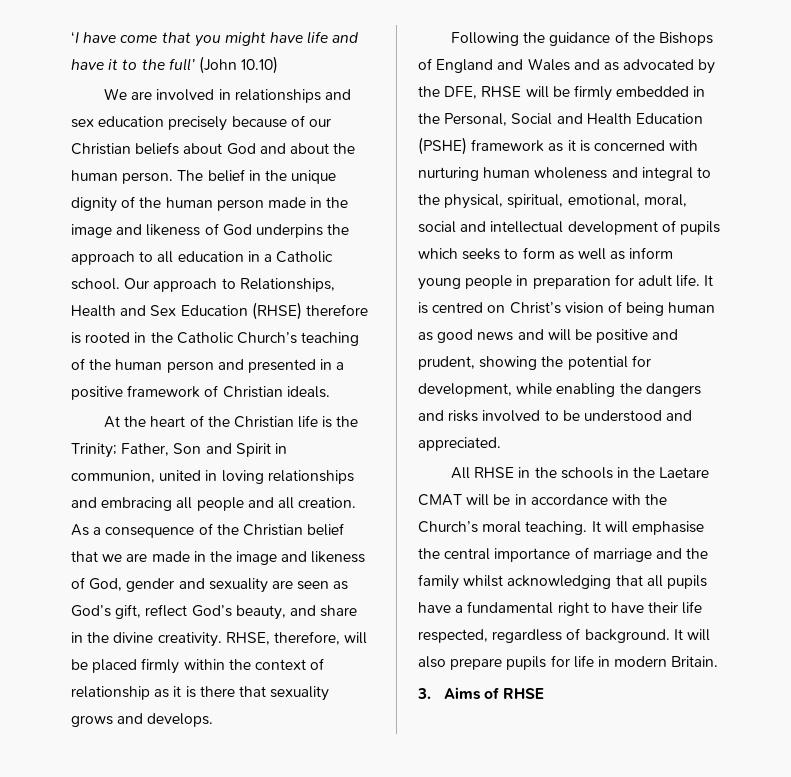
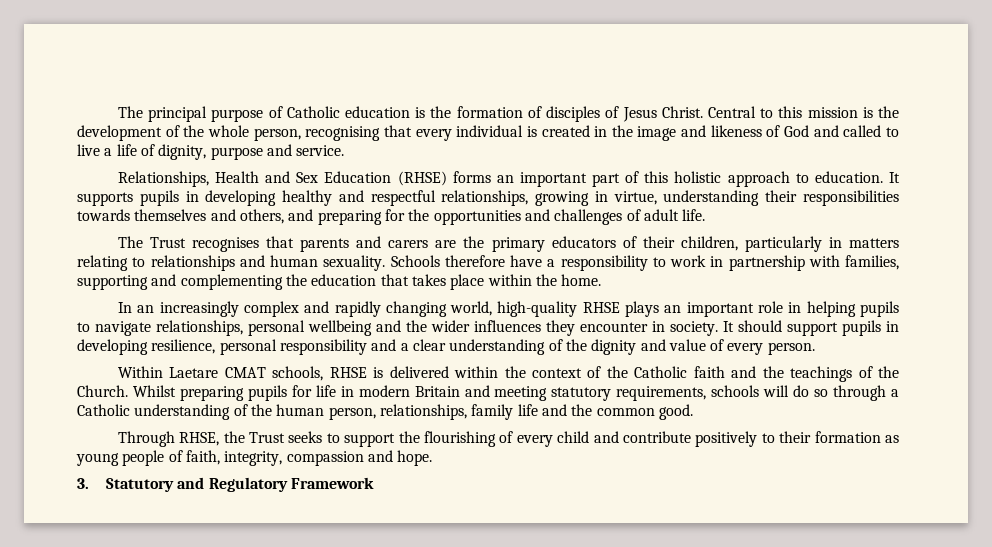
- ‘I have come that you might have life and have it to the full’ (John 10.10)
- We are involved in relationships and sex education precisely because of our Christian beliefs about God and about the human person. The belief in the unique dignity of the human person made in the image and likeness of God underpins the approach to all education in a Catholic school. Our approach to Relationships, Health and Sex Education (RHSE) therefore is rooted in the Catholic Church’s teaching of the human person and presented in a positive framework of Christian ideals.
- At the heart of the Christian life is the Trinity; Father, Son and Spirit in communion, united in loving relationships and embracing all people and all creation. As a consequence of the Christian belief that we are made in the image and likeness of God, gender and sexuality are seen as God’s gift, reflect God’s beauty, and share in the divine creativity. RHSE, therefore, will be placed firmly within the context of relationship as it is there that sexuality grows and develops.
- Following the guidance of the Bishops of England and Wales and as advocated by the DFE, RHSE will be firmly embedded in the Personal, Social and Health Education (PSHE) framework as it is concerned with nurturing human wholeness and integral to the physical, spiritual, emotional, moral, social and intellectual development of pupils which seeks to form as well as inform young people in preparation for adult life. It is centred on Christ’s vision of being human as good news and will be positive and prudent, showing the potential for development, while enabling the dangers and risks involved to be understood and appreciated.
- All RHSE in the schools in the Laetare CMAT will be in accordance with the Church’s moral teaching. It will emphasise the central importance of marriage and the family whilst acknowledging that all pupils have a fundamental right to have their life respected, regardless of background. It will also prepare pupils for life in modern Britain.
- 3. Aims of RHSE
+ The principal purpose of Catholic education is the formation of disciples of Jesus Christ. Central to this mission is the development of the whole person, recognising that every individual is created in the image and likeness of God and called to live a life of dignity, purpose and service.
+ Relationships, Health and Sex Education (RHSE) forms an important part of this holistic approach to education. It supports pupils in developing healthy and respectful relationships, growing in virtue, understanding their responsibilities towards themselves and others, and preparing for the opportunities and challenges of adult life.
+ The Trust recognises that parents and carers are the primary educators of their children, particularly in matters relating to relationships and human sexuality. Schools therefore have a responsibility to work in partnership with families, supporting and complementing the education that takes place within the home.
+ In an increasingly complex and rapidly changing world, high-quality RHSE plays an important role in helping pupils to navigate relationships, personal wellbeing and the wider influences they encounter in society. It should support pupils in developing resilience, personal responsibility and a clear understanding of the dignity and value of every person.
+ Within Laetare CMAT schools, RHSE is delivered within the context of the Catholic faith and the teachings of the Church. Whilst preparing pupils for life in modern Britain and meeting statutory requirements, schools will do so through a Catholic understanding of the human person, relationships, family life and the common good.
+ Through RHSE, the Trust seeks to support the flourishing of every child and contribute positively to their formation as young people of faith, integrity, compassion and hope.
+ 3. Statutory and Regulatory Framework

